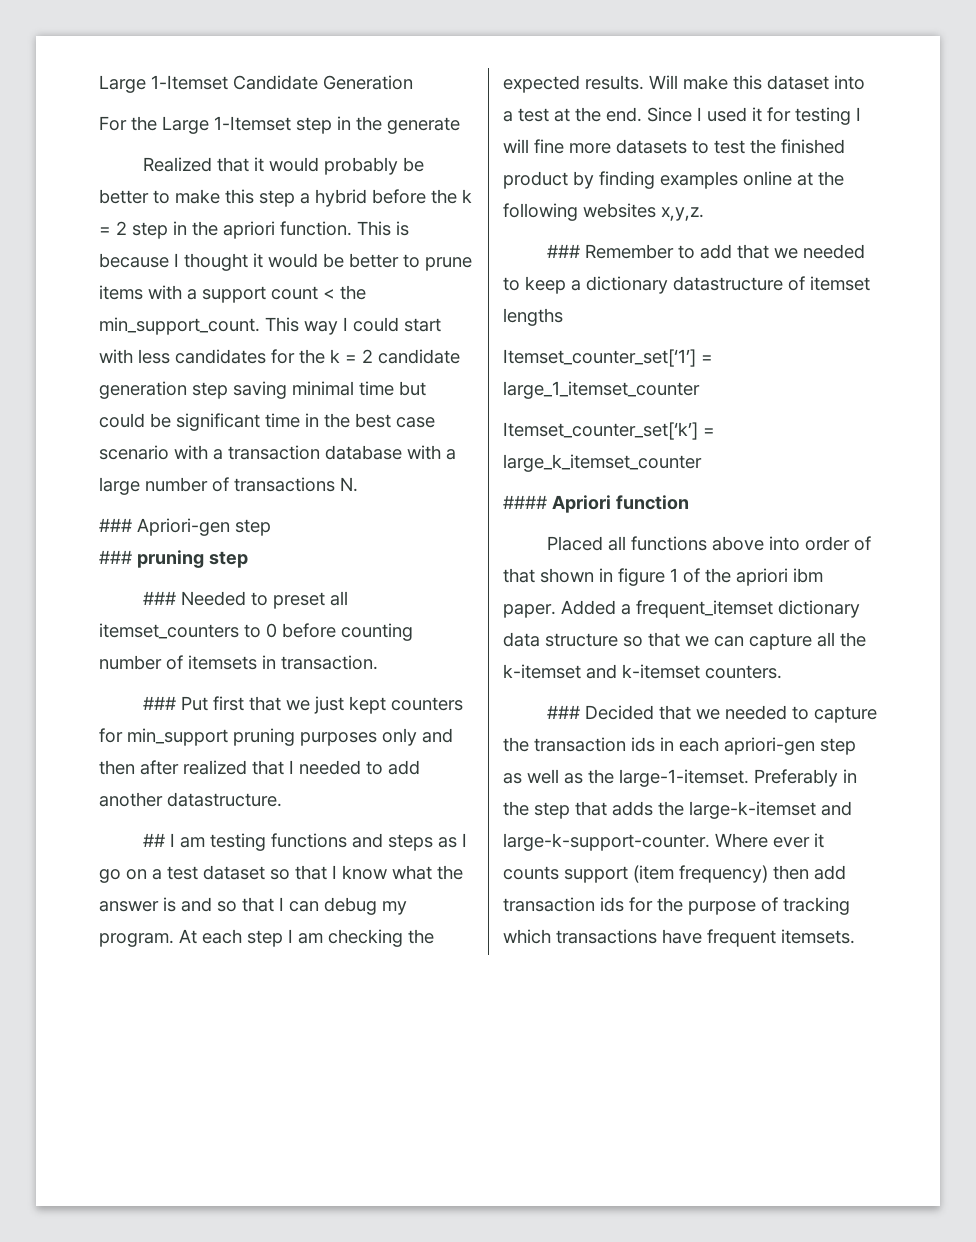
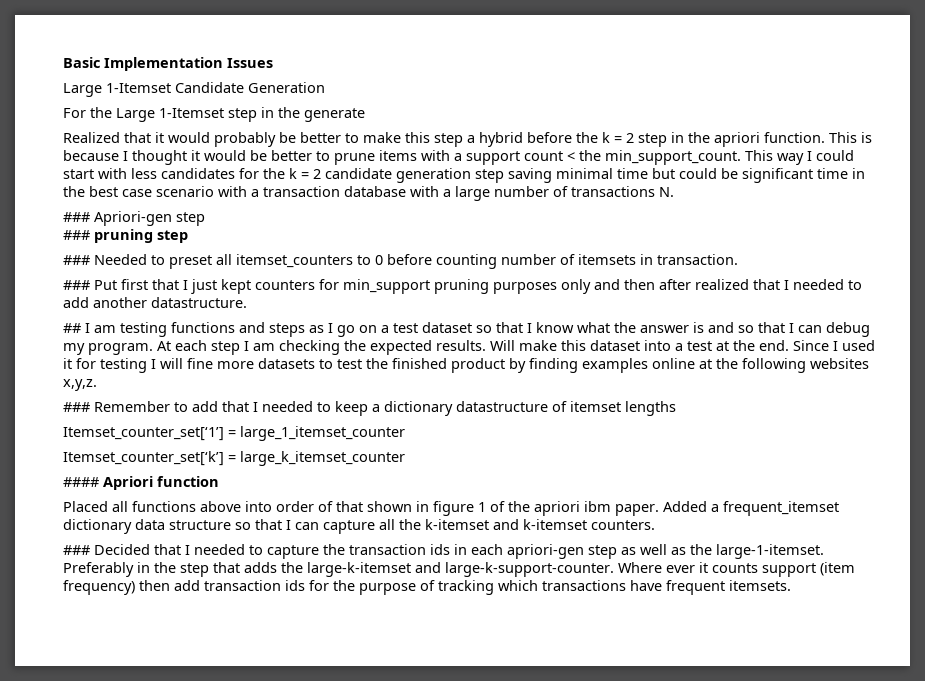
+ Basic Implementation Issues
- ### Put first that we just kept counters for min_support pruning purposes only and then after realized that I needed to add another datastructure.
+ ### Put first that I just kept counters for min_support pruning purposes only and then after realized that I needed to add another datastructure.
- ### Remember to add that we needed to keep a dictionary datastructure of itemset lengths
+ ### Remember to add that I needed to keep a dictionary datastructure of itemset lengths
- Added a frequent_itemset dictionary data structure so that we can capture all the k-itemset and k-itemset counters.
+ Added a frequent_itemset dictionary data structure so that I can capture all the k-itemset and k-itemset counters.
- ### Decided that we needed to capture the transaction ids in each apriori-gen step as well as the large-1-itemset.
+ ### Decided that I needed to capture the transaction ids in each apriori-gen step as well as the large-1-itemset.

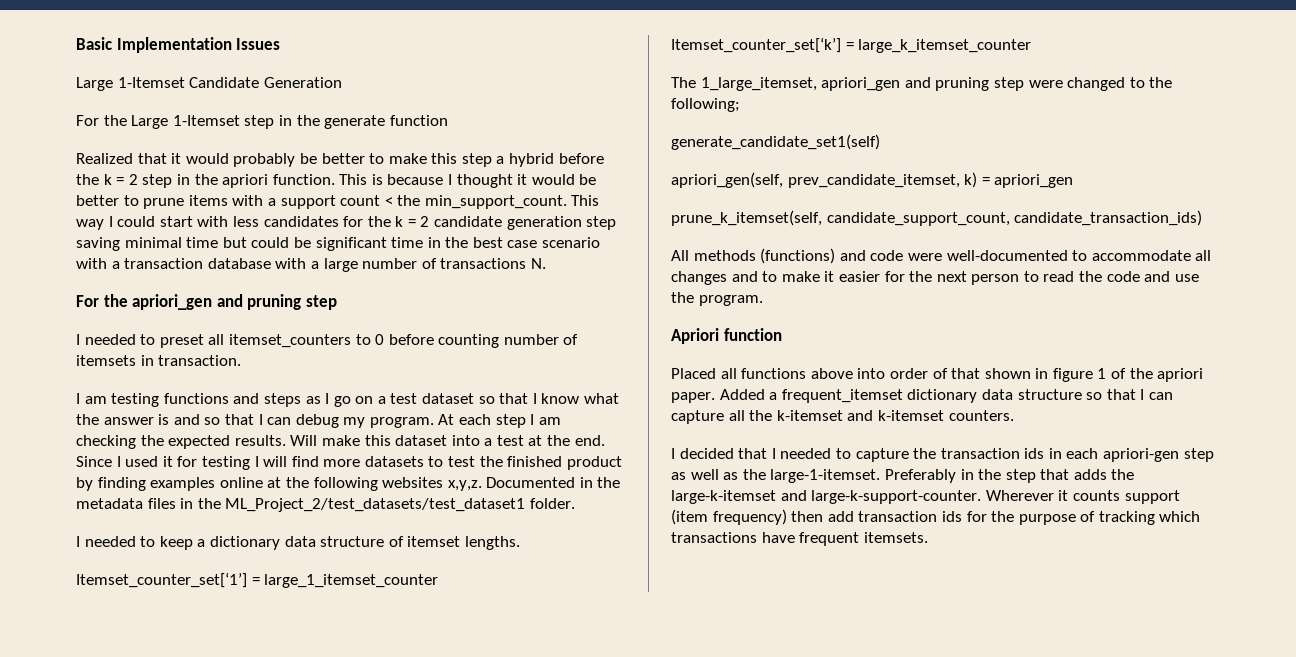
- For the Large 1-Itemset step in the generate
+ For the Large 1-Itemset step in the generate function
- ### Apriori-gen step
- ### pruning step
+ For the apriori_gen and pruning step
- ### Needed to preset all itemset_counters to 0 before counting number of itemsets in transaction.
+ I needed to preset all itemset_counters to 0 before counting number of itemsets in transaction.
- ### Put first that I just kept counters for min_support pruning purposes only and then after realized that I needed to add another datastructure.
- ## I am testing functions and steps as I go on a test dataset so that I know what the answer is and so that I can debug my program.
+ I am testing functions and steps as I go on a test dataset so that I know what the answer is and so that I can debug my program.
- Since I used it for testing I will fine more datasets to test the finished product by finding examples online at the following websites x,y,z.
- ### Remember to add that I needed to keep a dictionary datastructure of itemset lengths
+ Since I used it for testing I will find more datasets to test the finished product by finding examples online at the following websites x,y,z. Documented in the metadata files in the ML_Project_2/test_datasets/test_dataset1 folder.
+ I needed to keep a dictionary data structure of itemset lengths.
- #### Apriori function
+ The 1_large_itemset, apriori_gen and pruning step were changed to the following;
+ generate_candidate_set1(self)
+ apriori_gen(self, prev_candidate_itemset, k) = apriori_gen
+ prune_k_itemset(self, candidate_support_count, candidate_transaction_ids)
+ All methods (functions) and code were well-documented to accommodate all changes and to make it easier for the next person to read the code and use the program.
+ Apriori function
- Placed all functions above into order of that shown in figure 1 of the apriori ibm paper.
+ Placed all functions above into order of that shown in figure 1 of the apriori paper.
- ### Decided that I needed to capture the transaction ids in each apriori-gen step as well as the large-1-itemset.
+ I decided that I needed to capture the transaction ids in each apriori-gen step as well as the large-1-itemset.
- Where ever it counts support (item frequency) then add transaction ids for the purpose of tracking which transactions have frequent itemsets.
+ Wherever it counts support (item frequency) then add transaction ids for the purpose of tracking which transactions have frequent itemsets.

